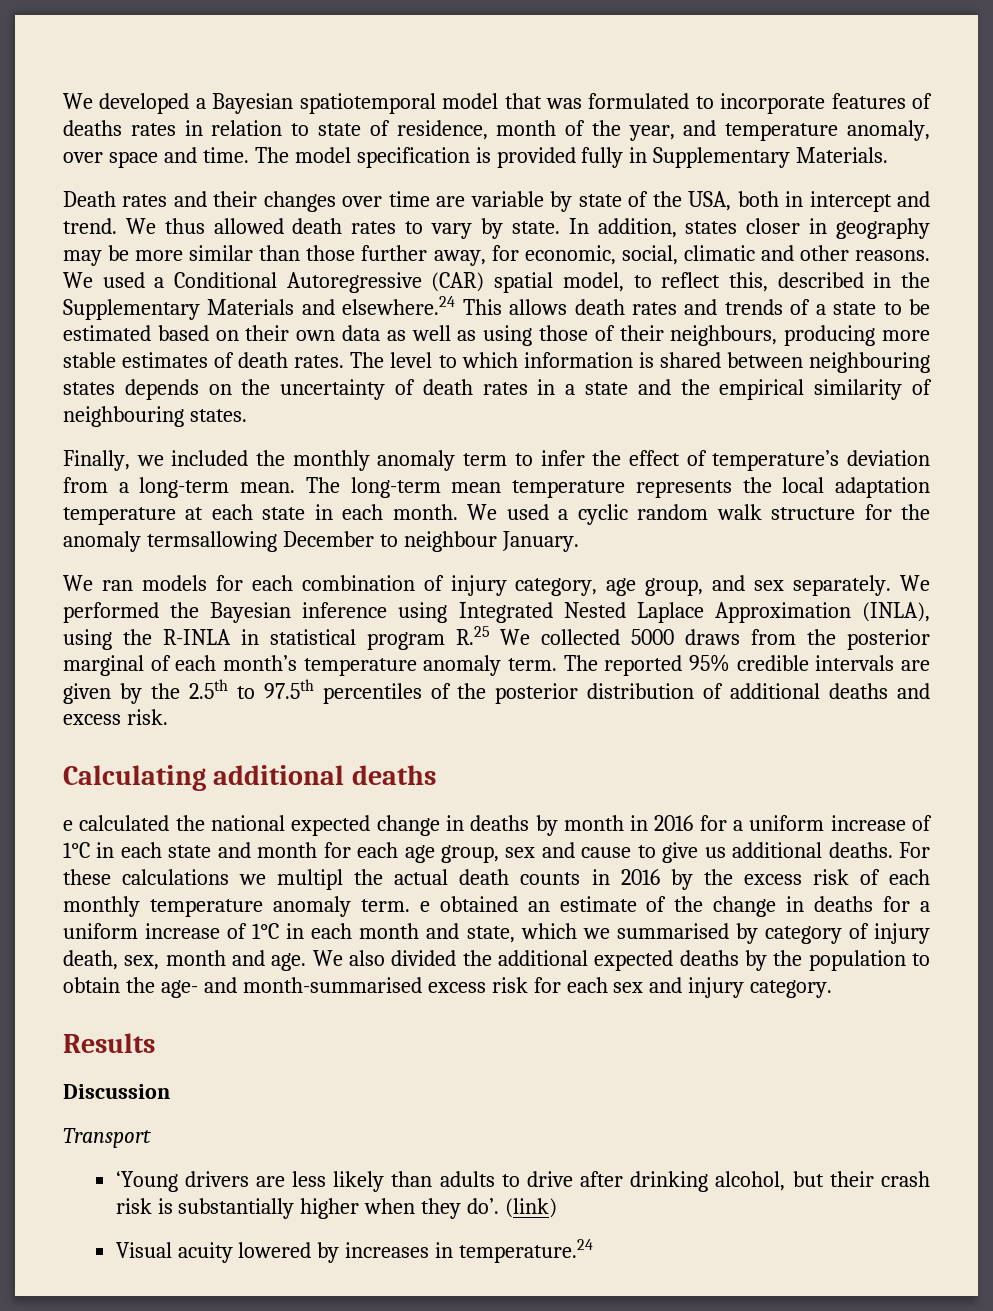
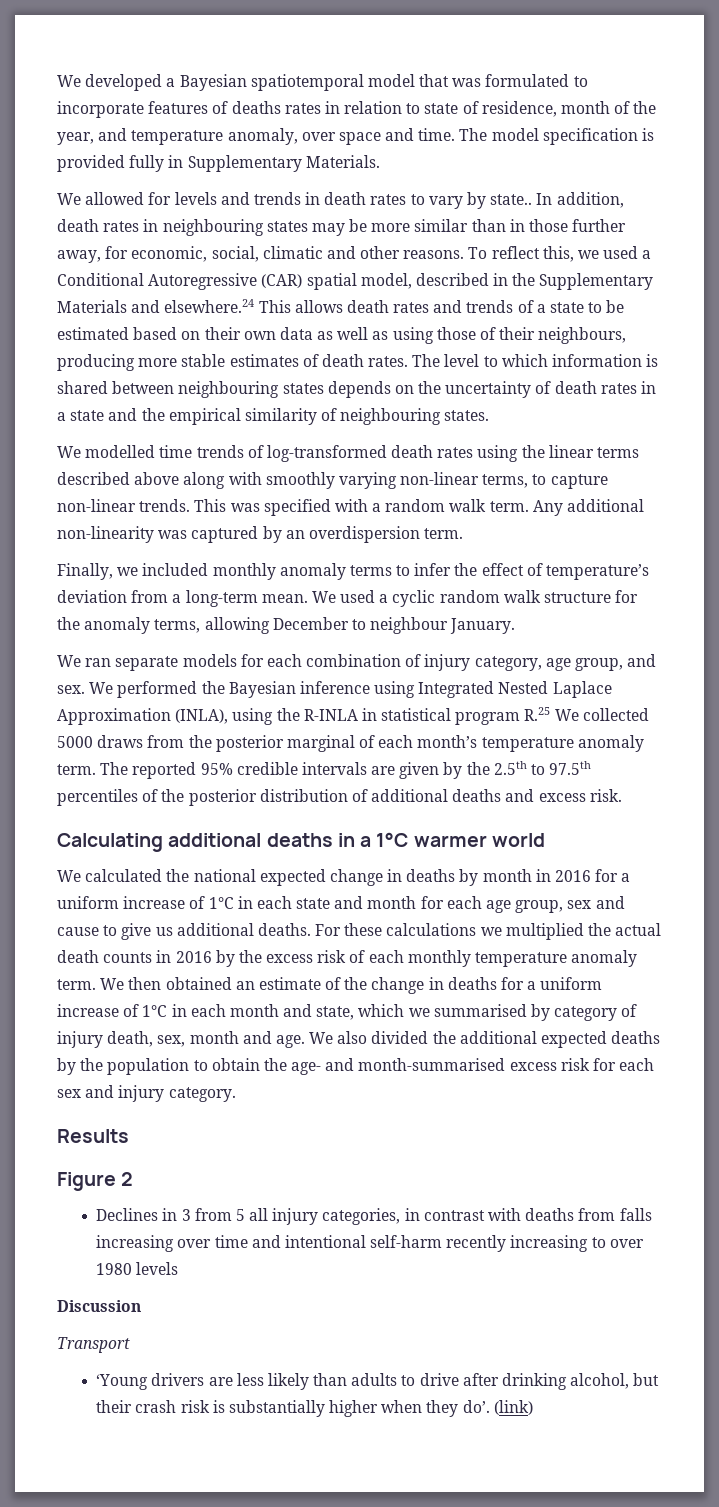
- Death rates and their changes over time are variable by state of the USA, both in intercept and trend. We thus allowed death rates to vary by state.
+ We allowed for levels and trends in death rates to vary by state..
- In addition, states closer in geography may be more similar than those further away, for economic, social, climatic and other reasons.
+ In addition, death rates in neighbouring states may be more similar than in those further away, for economic, social, climatic and other reasons.
- We used a Conditional Autoregressive (CAR) spatial model, to reflect this, described in the Supplementary Materials and elsewhere.24 This allows death rates and trends of a state to be estimated based on their own data as well as using those of their neighbours, producing more stable estimates of death rates.
+ To reflect this, we used a Conditional Autoregressive (CAR) spatial model, described in the Supplementary Materials and elsewhere.24 This allows death rates and trends of a state to be estimated based on their own data as well as using those of their neighbours, producing more stable estimates of death rates.
+ We modelled time trends of log-transformed death rates using the linear terms described above along with smoothly varying non-linear terms, to capture non-linear trends. This was specified with a random walk term. Any additional non-linearity was captured by an overdispersion term.
- Finally, we included the monthly anomaly term to infer the effect of temperature’s deviation from a long-term mean.
+ Finally, we included monthly anomaly terms to infer the effect of temperature’s deviation from a long-term mean.
- The long-term mean temperature represents the local adaptation temperature at each state in each month.
- We used a cyclic random walk structure for the anomaly termsallowing December to neighbour January.
+ We used a cyclic random walk structure for the anomaly terms, allowing December to neighbour January.
- We ran models for each combination of injury category, age group, and sex separately.
+ We ran separate models for each combination of injury category, age group, and sex.
- Calculating additional deaths
- e calculated the national expected change in deaths by month in 2016 for a uniform increase of 1°C in each state and month for each age group, sex and cause to give us additional deaths.
+ Calculating additional deaths in a 1°C warmer world
+ We calculated the national expected change in deaths by month in 2016 for a uniform increase of 1°C in each state and month for each age group, sex and cause to give us additional deaths.
- For these calculations we multipl the actual death counts in 2016 by the excess risk of each monthly temperature anomaly term. e obtained an estimate of the change in deaths for a uniform increase of 1°C in each month and state, which we summarised by category of injury death, sex, month and age.
+ For these calculations we multiplied the actual death counts in 2016 by the excess risk of each monthly temperature anomaly term. We then obtained an estimate of the change in deaths for a uniform increase of 1°C in each month and state, which we summarised by category of injury death, sex, month and age.
+ Figure 2
+ Declines in 3 from 5 all injury categories, in contrast with deaths from falls increasing over time and intentional self-harm recently increasing to over 1980 levels
- Visual acuity lowered by increases in temperature.24

